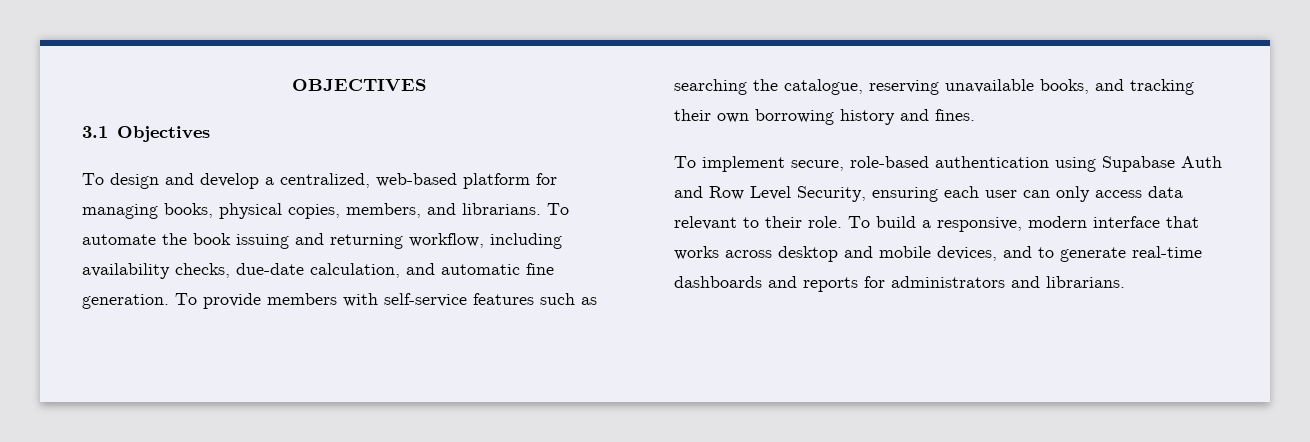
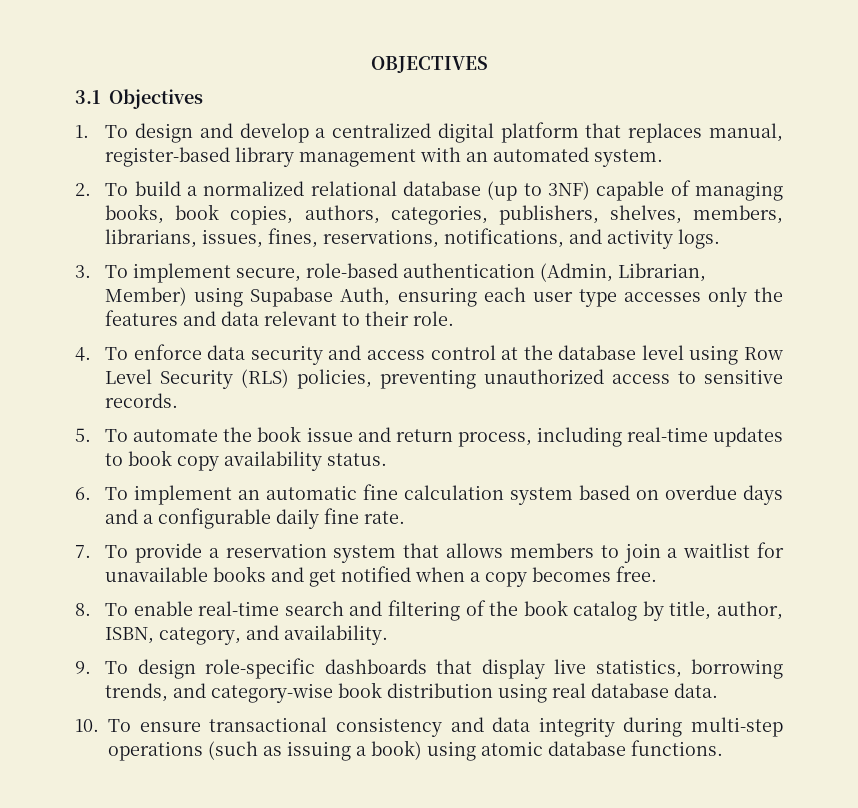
- To design and develop a centralized, web-based platform for managing books, physical copies, members, and librarians. To automate the book issuing and returning workflow, including availability checks, due-date calculation, and automatic fine generation. To provide members with self-service features such as searching the catalogue, reserving unavailable books, and tracking their own borrowing history and fines.
- To implement secure, role-based authentication using Supabase Auth and Row Level Security, ensuring each user can only access data relevant to their role. To build a responsive, modern interface that works across desktop and mobile devices, and to generate real-time dashboards and reports for administrators and librarians.
+ 1. To design and develop a centralized digital platform that replaces manual, register-based library management with an automated system.
+ 2. To build a normalized relational database (up to 3NF) capable of managing books, book copies, authors, categories, publishers, shelves, members, librarians, issues, fines, reservations, notifications, and activity logs.
+ 3. To implement secure, role-based authentication (Admin, Librarian, Member) using Supabase Auth, ensuring each user type accesses only the features and data relevant to their role.
+ 4. To enforce data security and access control at the database level using Row Level Security (RLS) policies, preventing unauthorized access to sensitive records.
+ 5. To automate the book issue and return process, including real-time updates to book copy availability status.
+ 6. To implement an automatic fine calculation system based on overdue days and a configurable daily fine rate.
+ 7. To provide a reservation system that allows members to join a waitlist for unavailable books and get notified when a copy becomes free.
+ 8. To enable real-time search and filtering of the book catalog by title, author, ISBN, category, and availability.
+ 9. To design role-specific dashboards that display live statistics, borrowing trends, and category-wise book distribution using real database data.
+ 10. To ensure transactional consistency and data integrity during multi-step operations (such as issuing a book) using atomic database functions.

